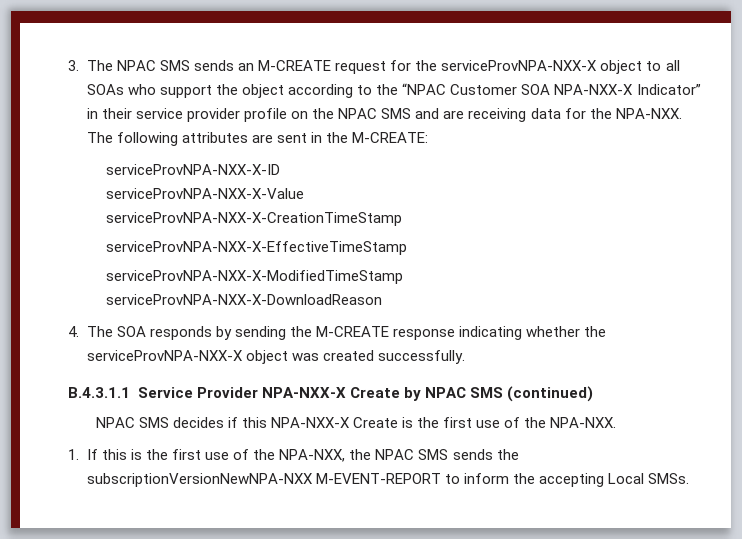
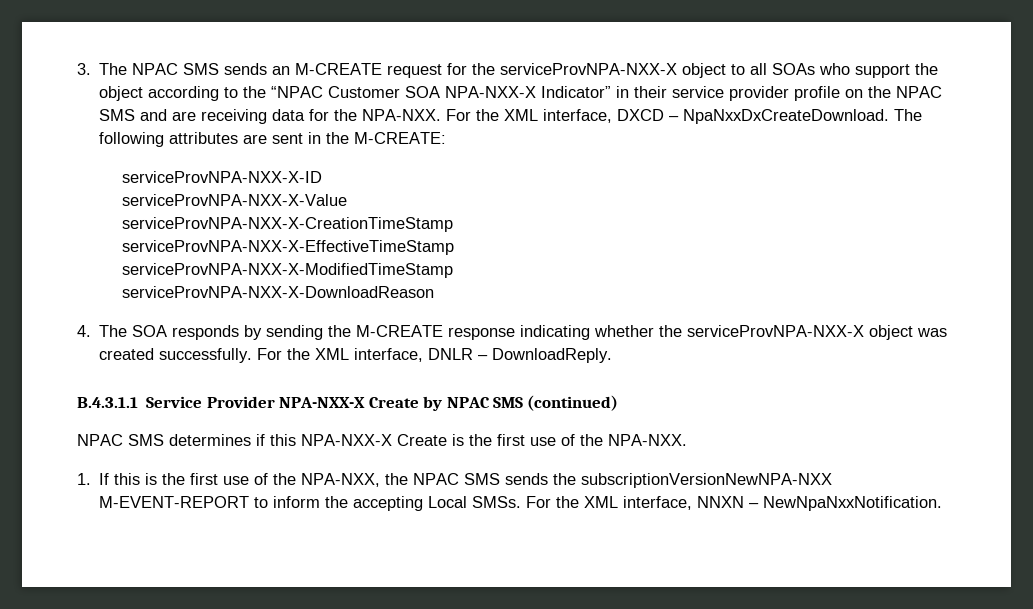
+ For the XML interface, DXCD – NpaNxxDxCreateDownload.
+ For the XML interface, DNLR – DownloadReply.
- NPAC SMS decides if this NPA-NXX-X Create is the first use of the NPA-NXX.
+ NPAC SMS determines if this NPA-NXX-X Create is the first use of the NPA-NXX.
+ For the XML interface, NNXN – NewNpaNxxNotification.

